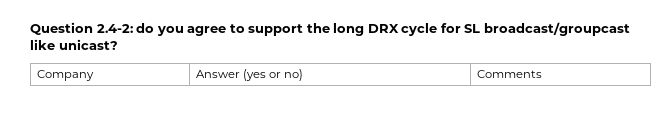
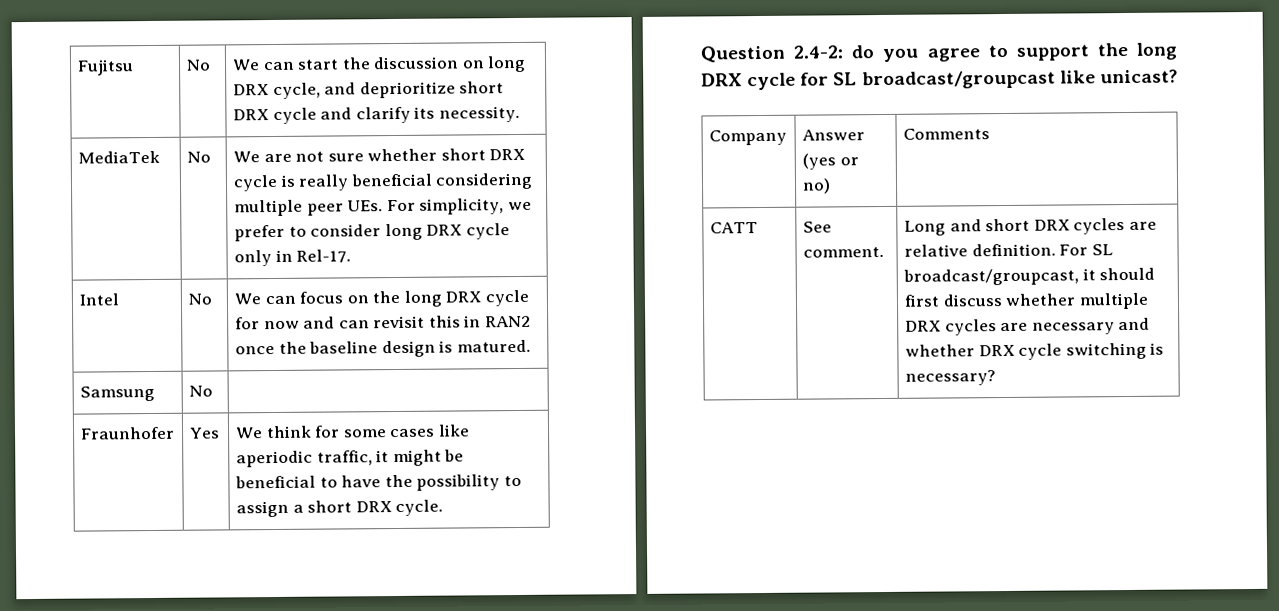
+ Fujitsu | No | We can start the discussion on long DRX cycle, and deprioritize short DRX cycle and clarify its necessity.
+ MediaTek | No | We are not sure whether short DRX cycle is really beneficial considering multiple peer UEs. For simplicity, we prefer to consider long DRX cycle only in Rel-17.
+ Intel | No | We can focus on the long DRX cycle for now and can revisit this in RAN2 once the baseline design is matured.
+ Samsung | No |
+ Fraunhofer | Yes | We think for some cases like aperiodic traffic, it might be beneficial to have the possibility to assign a short DRX cycle.
+ CATT | See comment. | Long and short DRX cycles are relative definition. For SL broadcast/groupcast, it should first discuss whether multiple DRX cycles are necessary and whether DRX cycle switching is necessary?

